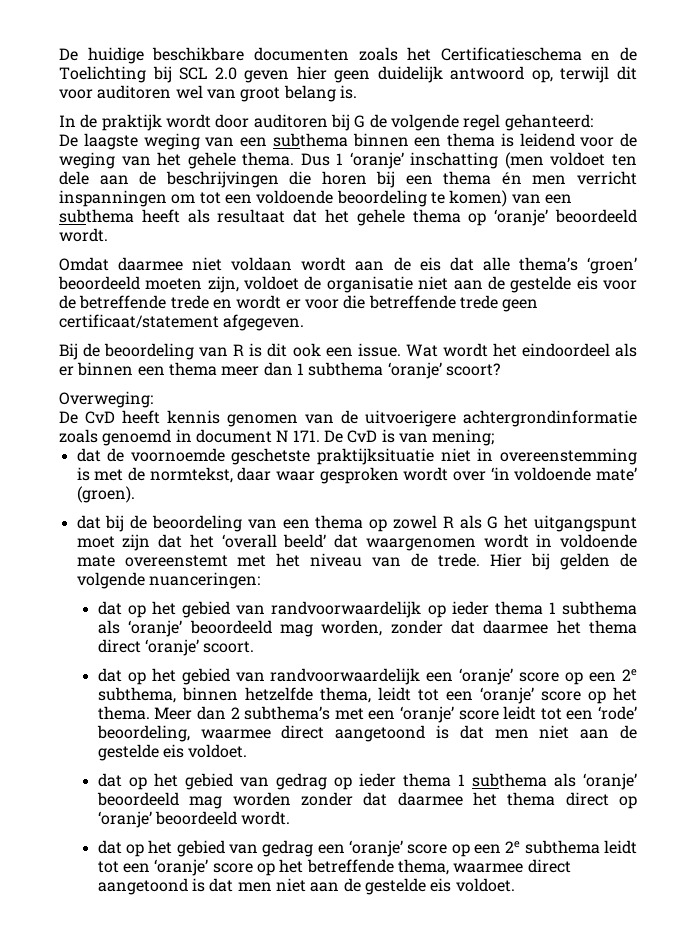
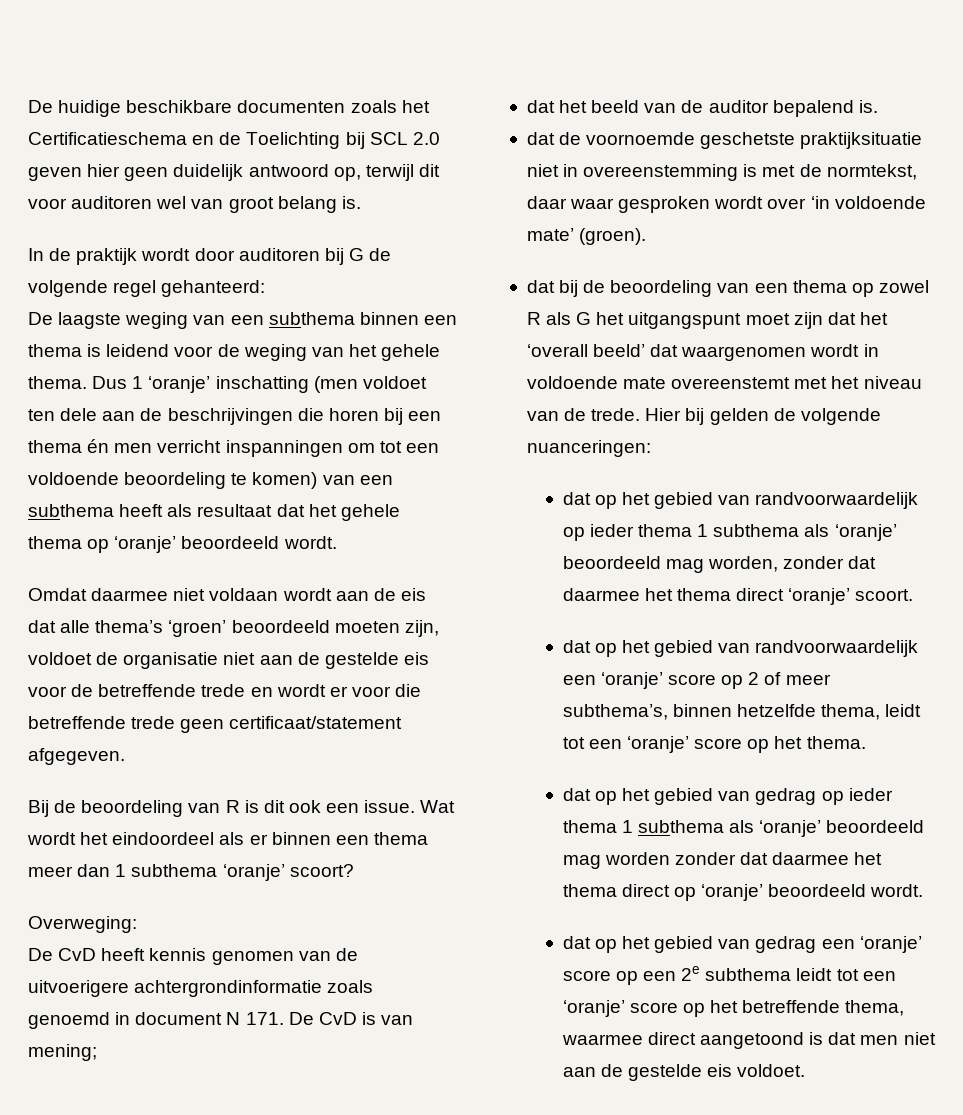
+ dat het beeld van de auditor bepalend is.
- dat op het gebied van randvoorwaardelijk een ‘oranje’ score op een 2e subthema, binnen hetzelfde thema, leidt tot een ‘oranje’ score op het thema. Meer dan 2 subthema’s met een ‘oranje’ score leidt tot een ‘rode’ beoordeling, waarmee direct aangetoond is dat men niet aan de gestelde eis voldoet.
+ dat op het gebied van randvoorwaardelijk een ‘oranje’ score op 2 of meer subthema’s, binnen hetzelfde thema, leidt tot een ‘oranje’ score op het thema.

